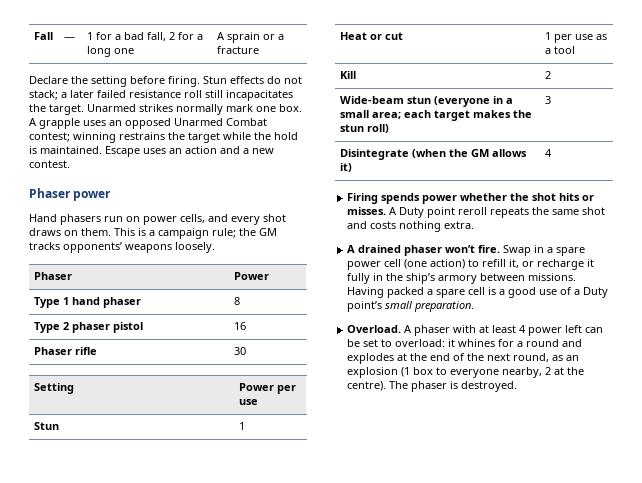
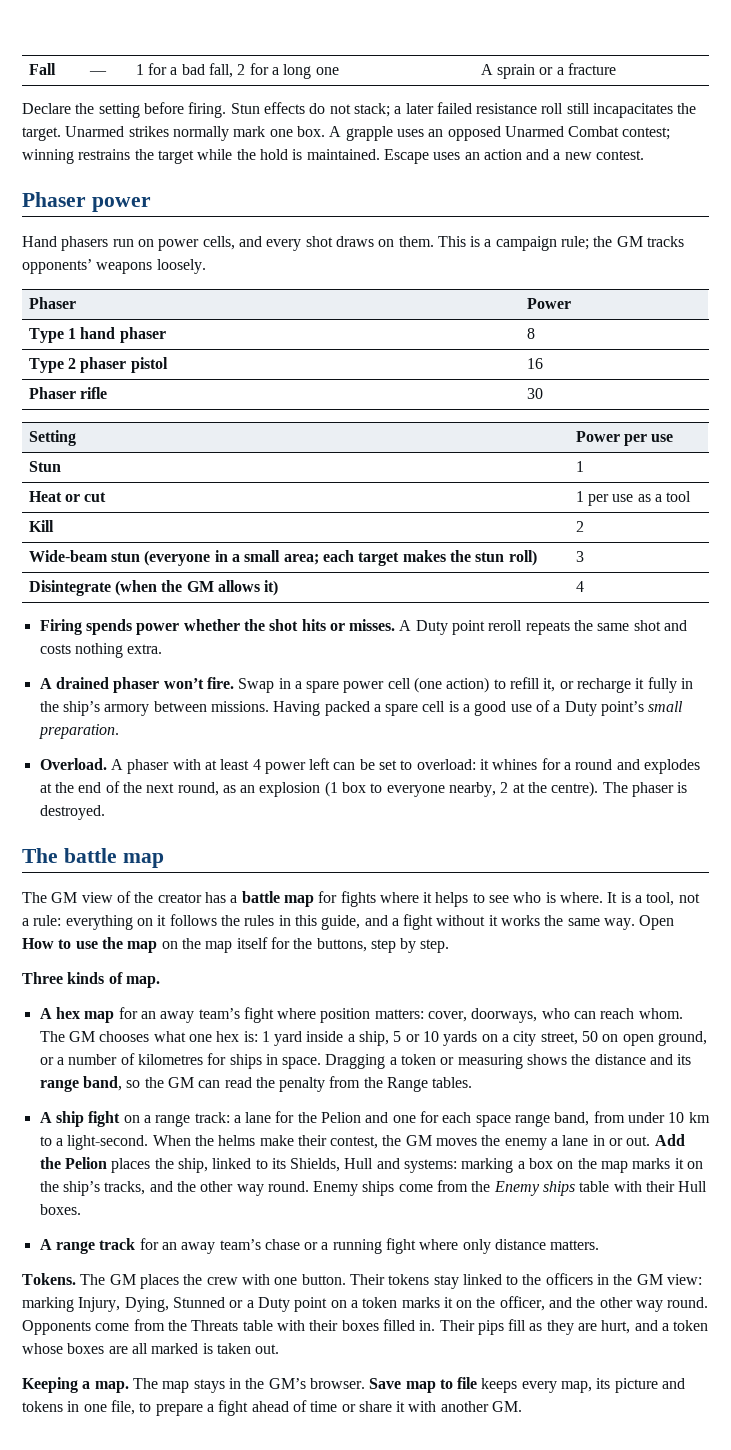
+ The battle map
+ The GM view of the creator has a battle map for fights where it helps to see who is where. It is a tool, not a rule: everything on it follows the rules in this guide, and a fight without it works the same way. Open How to use the map on the map itself for the buttons, step by step.
+ Three kinds of map.
+ A hex map for an away team’s fight where position matters: cover, doorways, who can reach whom. The GM chooses what one hex is: 1 yard inside a ship, 5 or 10 yards on a city street, 50 on open ground, or a number of kilometres for ships in space. Dragging a token or measuring shows the distance and its range band, so the GM can read the penalty from the Range tables.
+ A ship fight on a range track: a lane for the Pelion and one for each space range band, from under 10 km to a light-second. When the helms make their contest, the GM moves the enemy a lane in or out. Add the Pelion places the ship, linked to its Shields, Hull and systems: marking a box on the map marks it on the ship’s tracks, and the other way round. Enemy ships come from the Enemy ships table with their Hull boxes.
+ A range track for an away team’s chase or a running fight where only distance matters.
+ Tokens. The GM places the crew with one button. Their tokens stay linked to the officers in the GM view: marking Injury, Dying, Stunned or a Duty point on a token marks it on the officer, and the other way round. Opponents come from the Threats table with their boxes filled in. Their pips fill as they are hurt, and a token whose boxes are all marked is taken out.
+ Keeping a map. The map stays in the GM’s browser. Save map to file keeps every map, its picture and tokens in one file, to prepare a fight ahead of time or share it with another GM.

